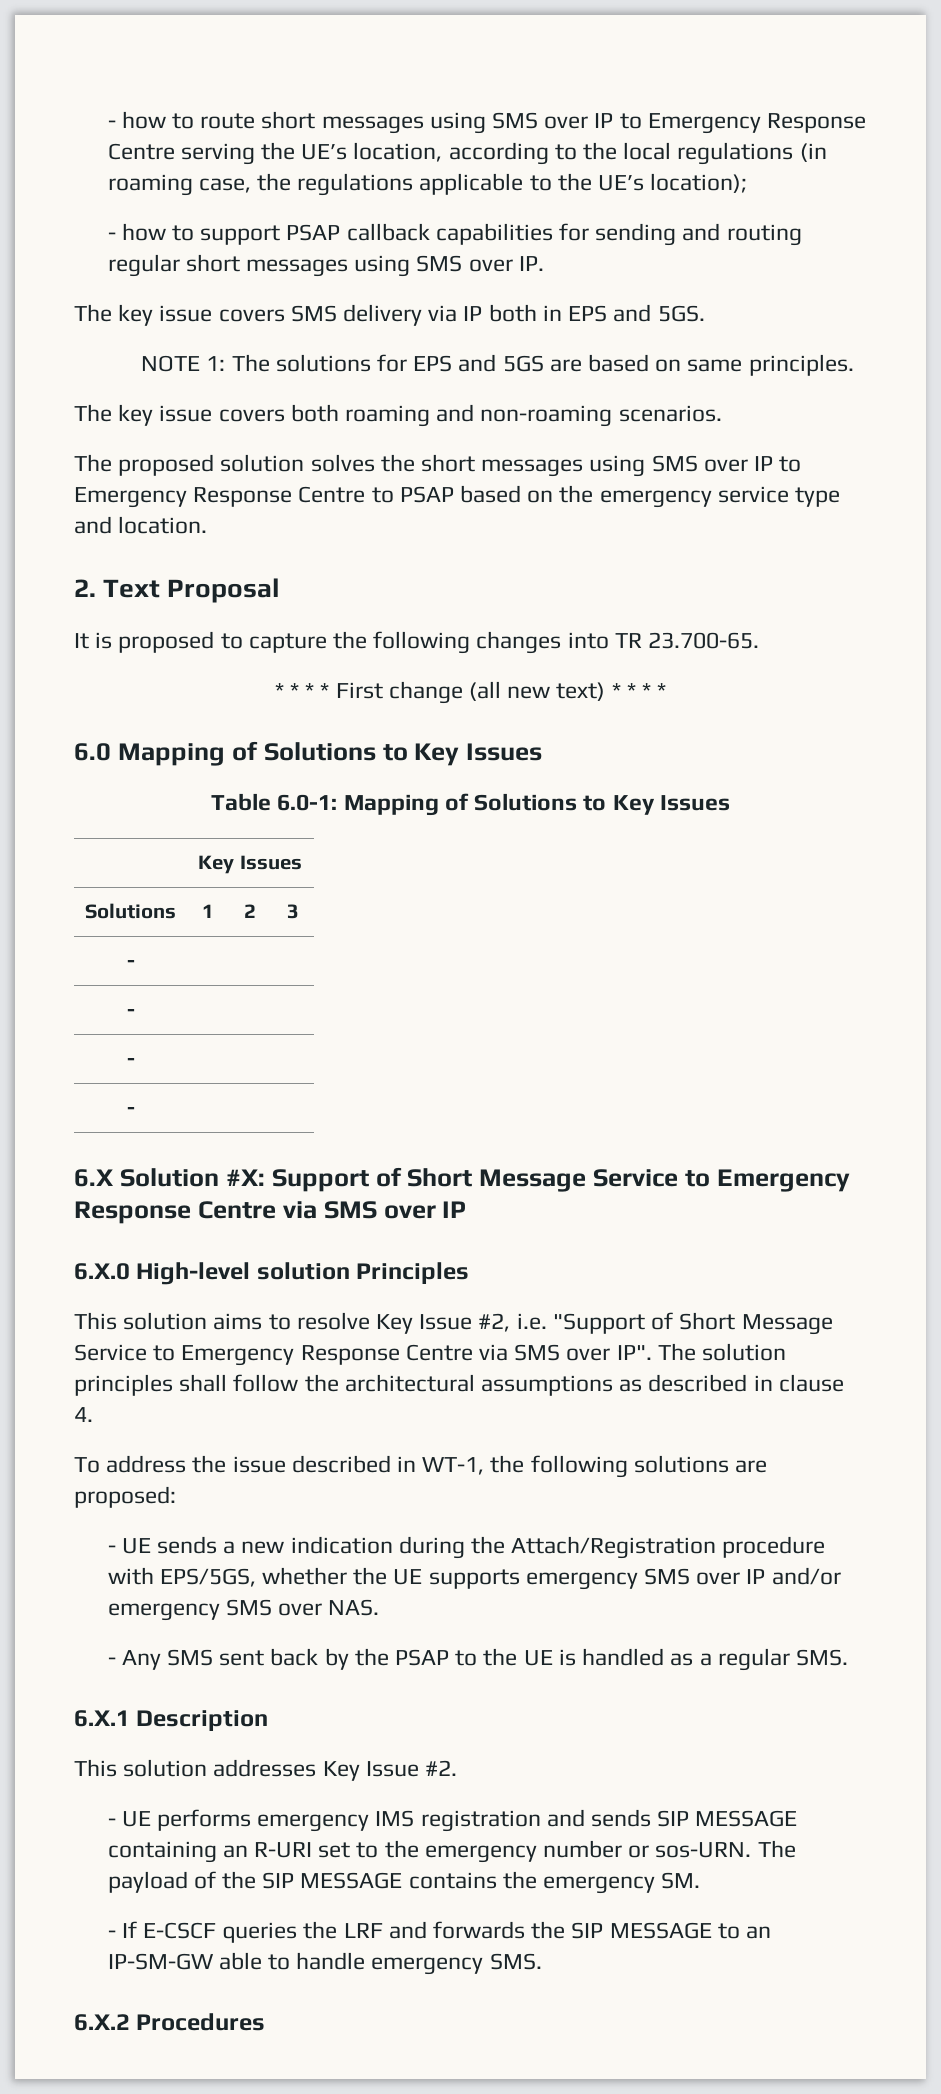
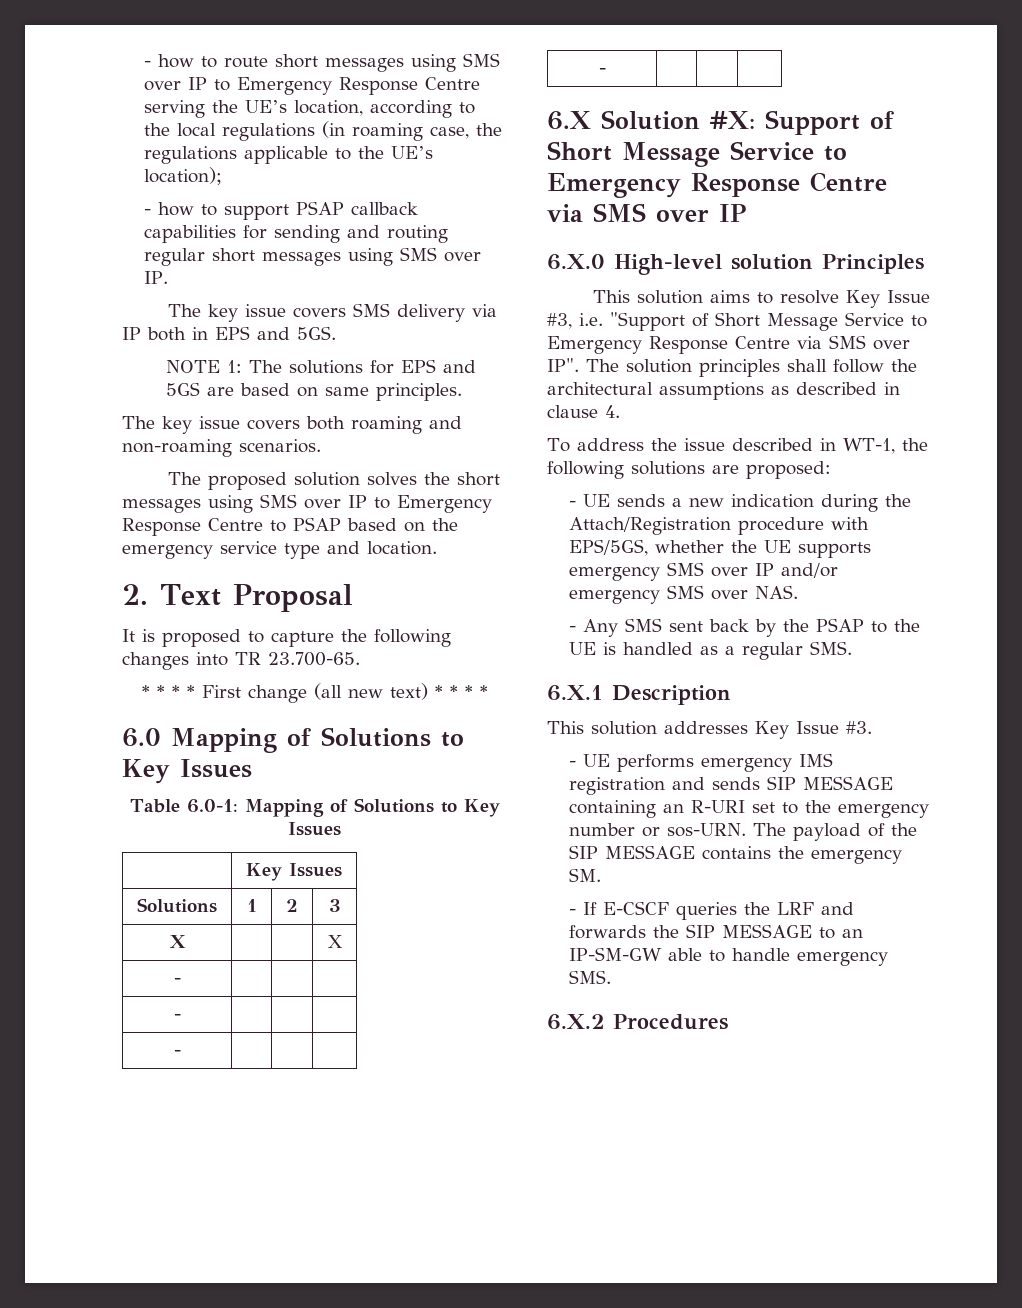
+ X | | | X
- This solution aims to resolve Key Issue #2, i.e. "Support of Short Message Service to Emergency Response Centre via SMS over IP". The solution principles shall follow the architectural assumptions as described in clause 4.
+ This solution aims to resolve Key Issue #3, i.e. "Support of Short Message Service to Emergency Response Centre via SMS over IP". The solution principles shall follow the architectural assumptions as described in clause 4.
- This solution addresses Key Issue #2.
+ This solution addresses Key Issue #3.

